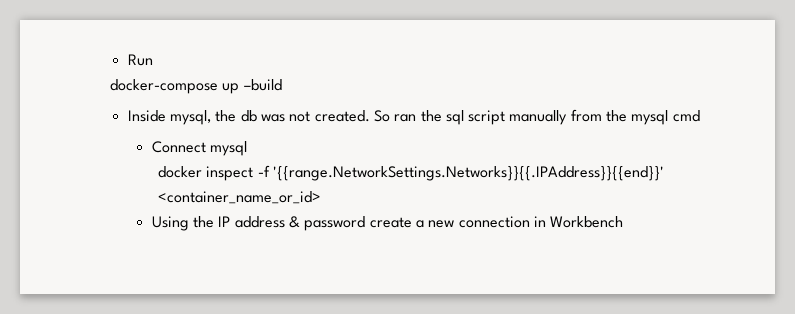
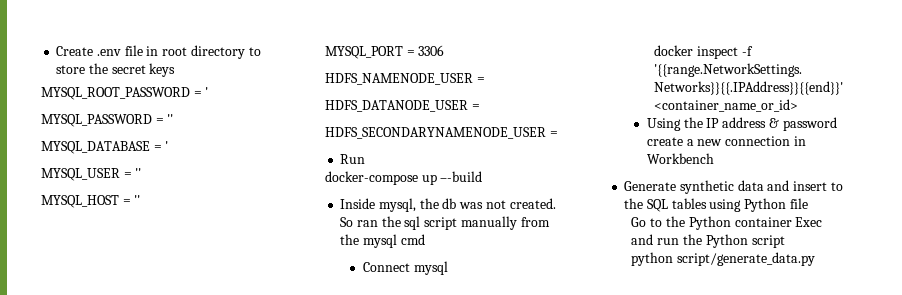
+ Create .env file in root directory to store the secret keys
+ MYSQL_ROOT_PASSWORD = '
+ MYSQL_PASSWORD = ''
+ MYSQL_DATABASE = '
+ MYSQL_USER = ''
+ MYSQL_HOST = ''
+ MYSQL_PORT = 3306
+ HDFS_NAMENODE_USER =
+ HDFS_DATANODE_USER =
+ HDFS_SECONDARYNAMENODE_USER =
- docker-compose up –build
+ docker-compose up –-build
+ Generate synthetic data and insert to the SQL tables using Python file
+ Go to the Python container Exec and run the Python script
+ python script/generate_data.py

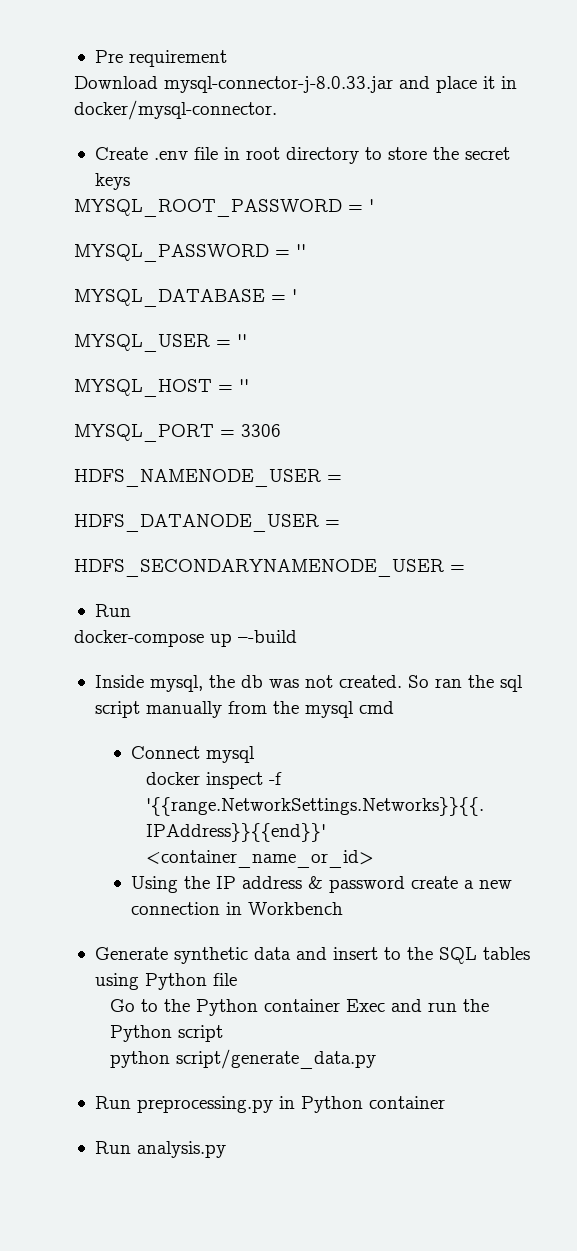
+ Pre requirement
+ Download mysql-connector-j-8.0.33.jar and place it in docker/mysql-connector.
+ Run preprocessing.py in Python container
+ Run analysis.py

